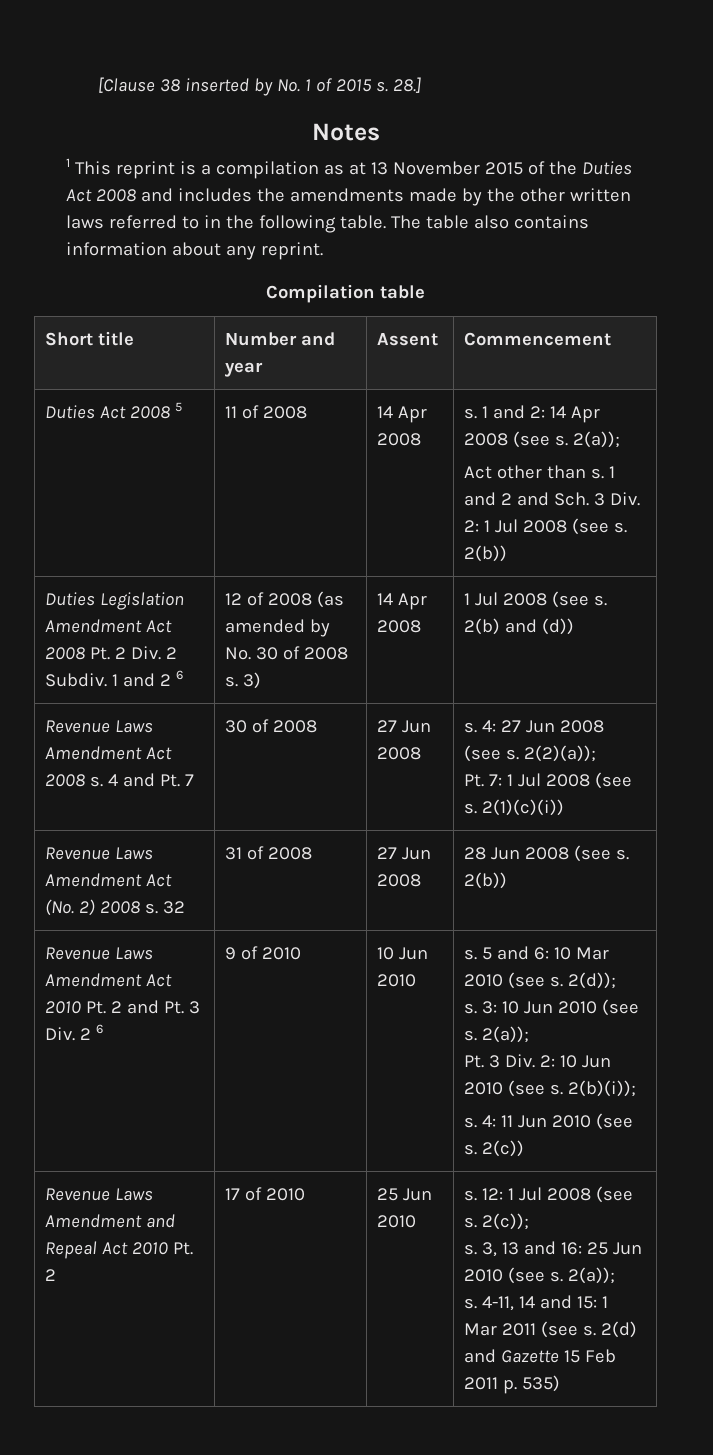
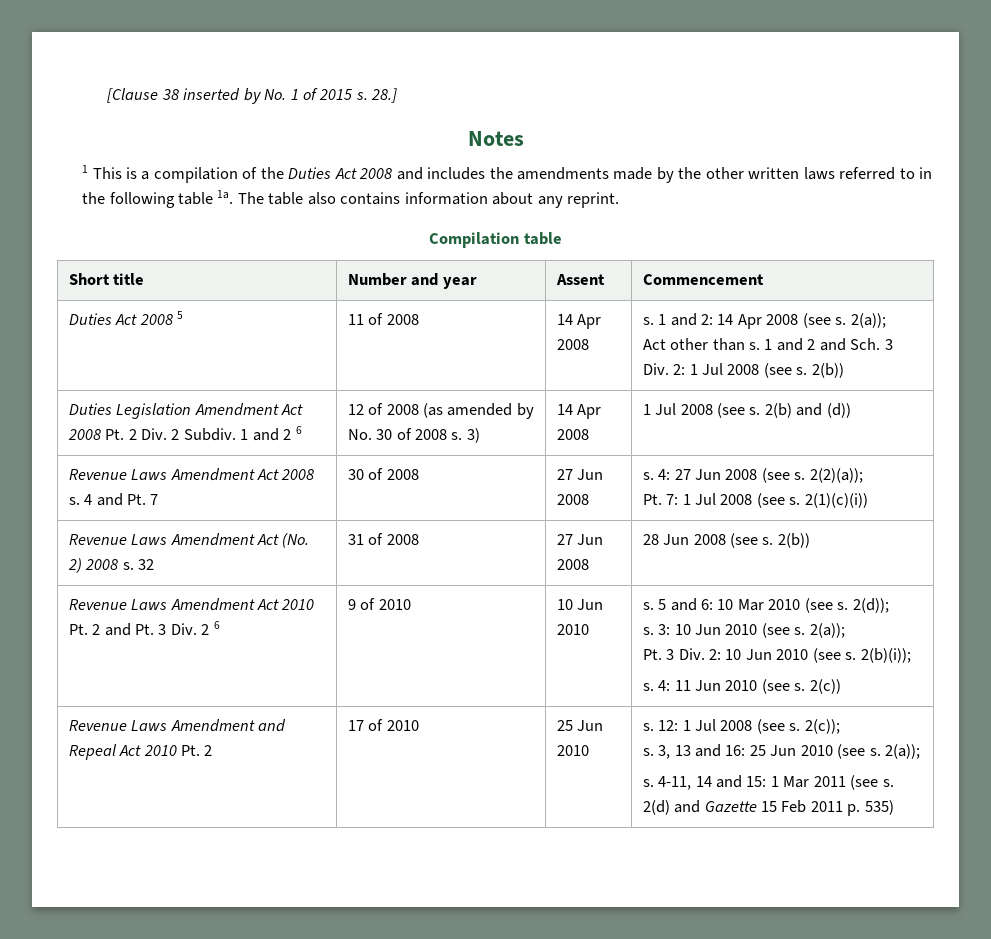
- 1 This reprint is a compilation as at 13 November 2015 of the Duties Act 2008 and includes the amendments made by the other written laws referred to in the following table.
+ 1 This is a compilation of the Duties Act 2008 and includes the amendments made by the other written laws referred to in the following table 1a.

